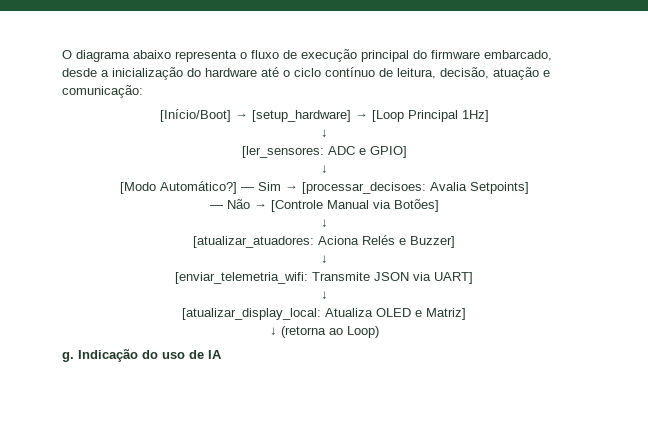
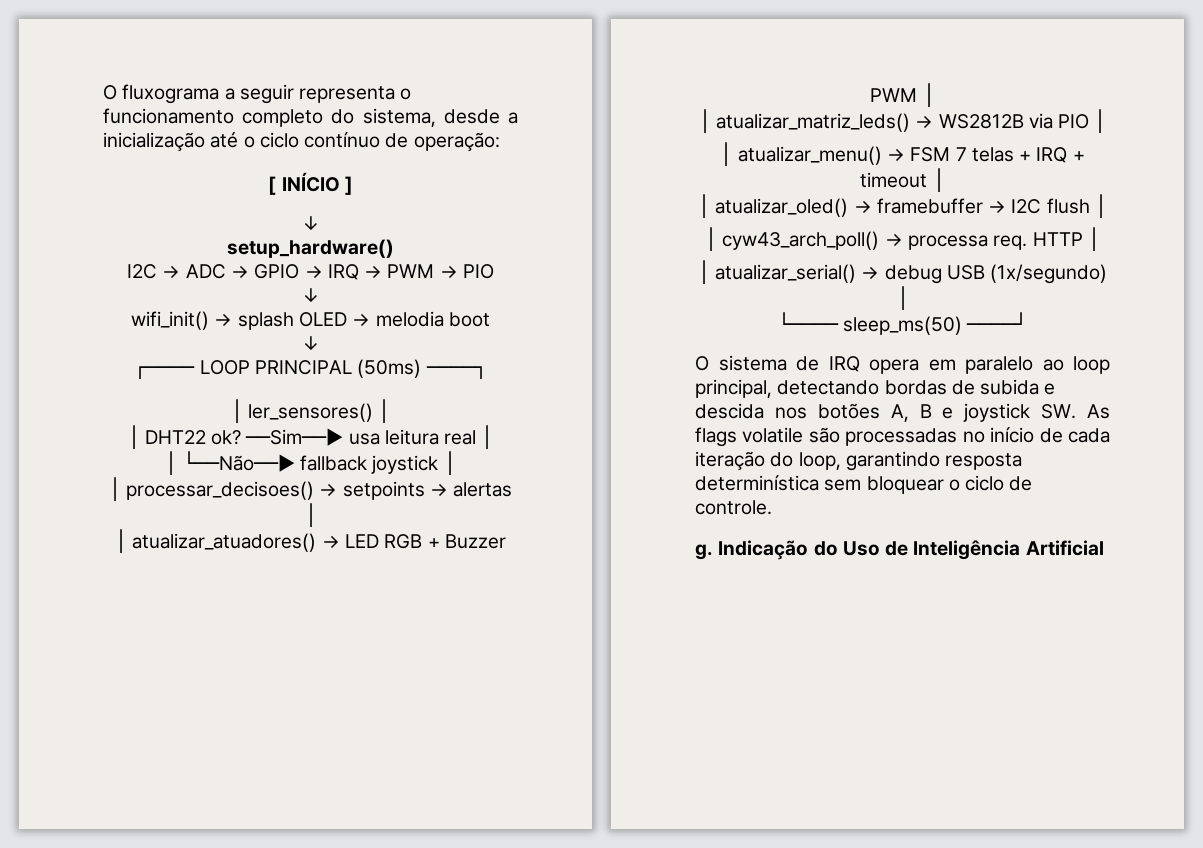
- O diagrama abaixo representa o fluxo de execução principal do firmware embarcado, desde a inicialização do hardware até o ciclo contínuo de leitura, decisão, atuação e comunicação:
- [Início/Boot] → [setup_hardware] → [Loop Principal 1Hz]
+ O fluxograma a seguir representa o funcionamento completo do sistema, desde a inicialização até o ciclo contínuo de operação:
+ [ INÍCIO ]
  ↓
- [ler_sensores: ADC e GPIO]
+ setup_hardware()
+ I2C → ADC → GPIO → IRQ → PWM → PIO
  ↓
- [Modo Automático?] — Sim → [processar_decisoes: Avalia Setpoints]
- — Não → [Controle Manual via Botões]
+ wifi_init() → splash OLED → melodia boot
  ↓
- [atualizar_atuadores: Aciona Relés e Buzzer]
- ↓
- [enviar_telemetria_wifi: Transmite JSON via UART]
- ↓
- [atualizar_display_local: Atualiza OLED e Matriz]
- ↓ (retorna ao Loop)
+ ┌──── LOOP PRINCIPAL (50ms) ────┐
+ │ ler_sensores() │
+ │ DHT22 ok? ──Sim──▶ usa leitura real │
+ │ └──Não──▶ fallback joystick │
+ │ processar_decisoes() → setpoints → alertas │
+ │ atualizar_atuadores() → LED RGB + Buzzer PWM │
+ │ atualizar_matriz_leds() → WS2812B via PIO │
+ │ atualizar_menu() → FSM 7 telas + IRQ + timeout │
+ │ atualizar_oled() → framebuffer → I2C flush │
+ │ cyw43_arch_poll() → processa req. HTTP │
+ │ atualizar_serial() → debug USB (1x/segundo) │
+ └──── sleep_ms(50) ────┘
+ O sistema de IRQ opera em paralelo ao loop principal, detectando bordas de subida e descida nos botões A, B e joystick SW. As flags volatile são processadas no início de cada iteração do loop, garantindo resposta determinística sem bloquear o ciclo de controle.
- Indicação do uso de IA
+ Indicação do Uso de Inteligência Artificial

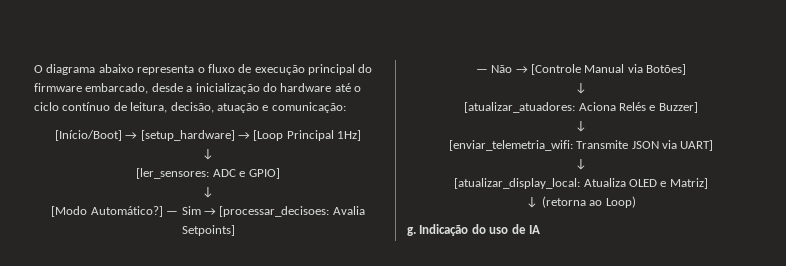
- O fluxograma a seguir representa o funcionamento completo do sistema, desde a inicialização até o ciclo contínuo de operação:
- [ INÍCIO ]
+ O diagrama abaixo representa o fluxo de execução principal do firmware embarcado, desde a inicialização do hardware até o ciclo contínuo de leitura, decisão, atuação e comunicação:
+ [Início/Boot] → [setup_hardware] → [Loop Principal 1Hz]
  ↓
- setup_hardware()
- I2C → ADC → GPIO → IRQ → PWM → PIO
+ [ler_sensores: ADC e GPIO]
  ↓
- wifi_init() → splash OLED → melodia boot
+ [Modo Automático?] — Sim → [processar_decisoes: Avalia Setpoints]
+ — Não → [Controle Manual via Botões]
  ↓
- ┌──── LOOP PRINCIPAL (50ms) ────┐
- │ ler_sensores() │
- │ DHT22 ok? ──Sim──▶ usa leitura real │
- │ └──Não──▶ fallback joystick │
- │ processar_decisoes() → setpoints → alertas │
- │ atualizar_atuadores() → LED RGB + Buzzer PWM │
- │ atualizar_matriz_leds() → WS2812B via PIO │
- │ atualizar_menu() → FSM 7 telas + IRQ + timeout │
- │ atualizar_oled() → framebuffer → I2C flush │
- │ cyw43_arch_poll() → processa req. HTTP │
- │ atualizar_serial() → debug USB (1x/segundo) │
- └──── sleep_ms(50) ────┘
- O sistema de IRQ opera em paralelo ao loop principal, detectando bordas de subida e descida nos botões A, B e joystick SW. As flags volatile são processadas no início de cada iteração do loop, garantindo resposta determinística sem bloquear o ciclo de controle.
+ [atualizar_atuadores: Aciona Relés e Buzzer]
+ ↓
+ [enviar_telemetria_wifi: Transmite JSON via UART]
+ ↓
+ [atualizar_display_local: Atualiza OLED e Matriz]
+ ↓ (retorna ao Loop)
- Indicação do Uso de Inteligência Artificial
+ Indicação do uso de IA

